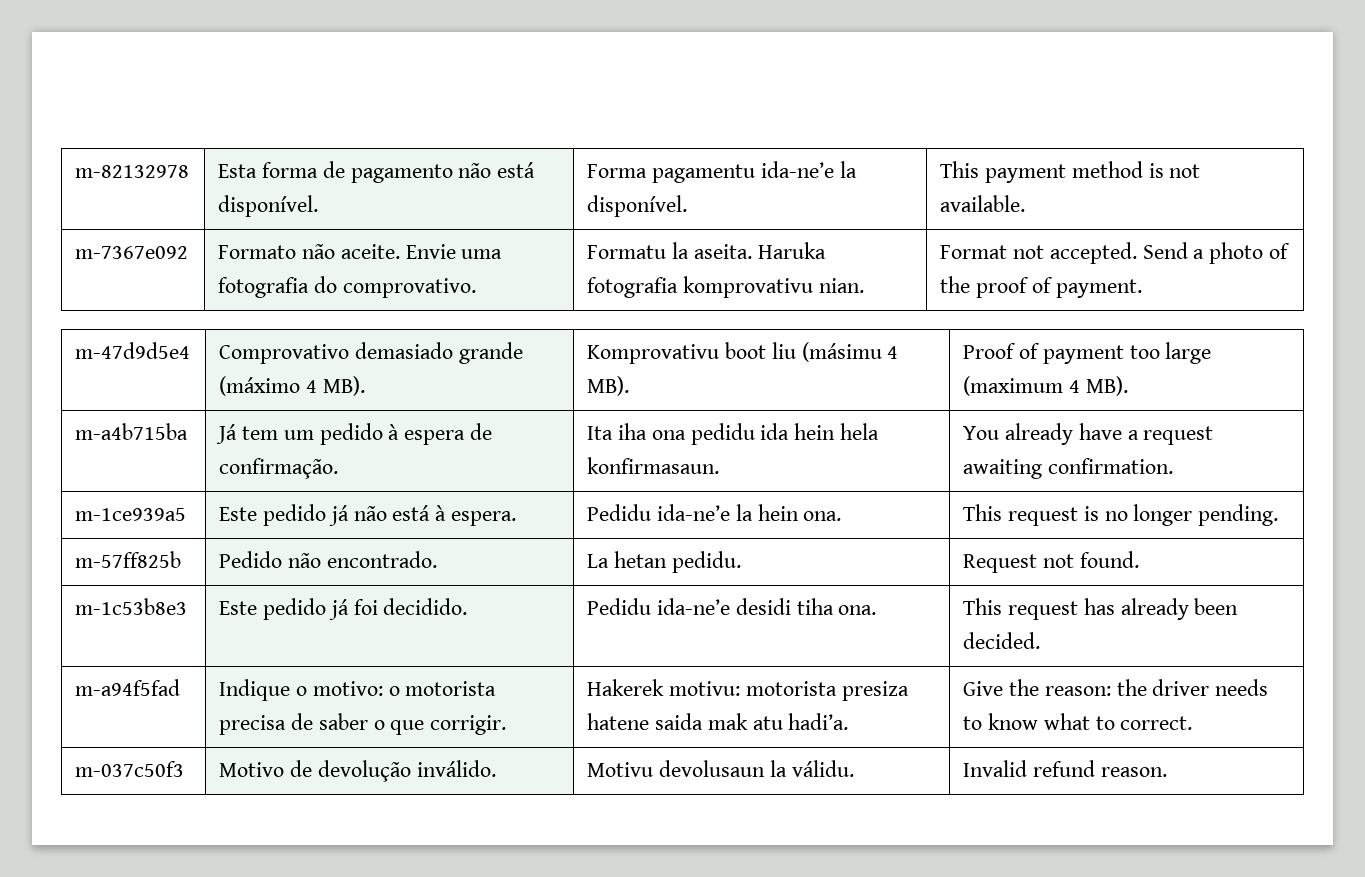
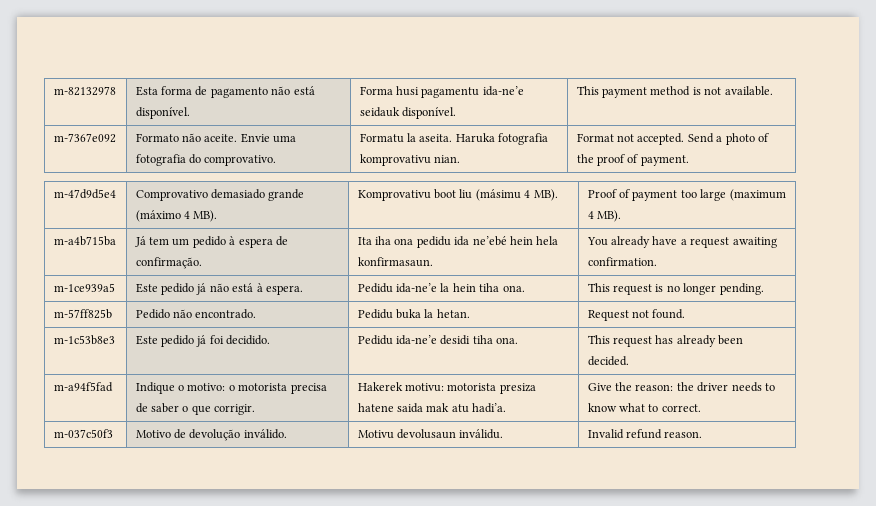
- m-82132978 | Esta forma de pagamento não está disponível. | Forma pagamentu ida-ne’e la disponível. | This payment method is not available.
+ m-82132978 | Esta forma de pagamento não está disponível. | Forma husi pagamentu ida-ne’e seidauk disponível. | This payment method is not available.
- m-a4b715ba | Já tem um pedido à espera de confirmação. | Ita iha ona pedidu ida hein hela konfirmasaun. | You already have a request awaiting confirmation.
+ m-a4b715ba | Já tem um pedido à espera de confirmação. | Ita iha ona pedidu ida ne’ebé hein hela konfirmasaun. | You already have a request awaiting confirmation.
- m-1ce939a5 | Este pedido já não está à espera. | Pedidu ida-ne’e la hein ona. | This request is no longer pending.
+ m-1ce939a5 | Este pedido já não está à espera. | Pedidu ida-ne’e la hein tiha ona. | This request is no longer pending.
- m-57ff825b | Pedido não encontrado. | La hetan pedidu. | Request not found.
+ m-57ff825b | Pedido não encontrado. | Pedidu buka la hetan. | Request not found.
- m-037c50f3 | Motivo de devolução inválido. | Motivu devolusaun la válidu. | Invalid refund reason.
+ m-037c50f3 | Motivo de devolução inválido. | Motivu devolusaun inválidu. | Invalid refund reason.

